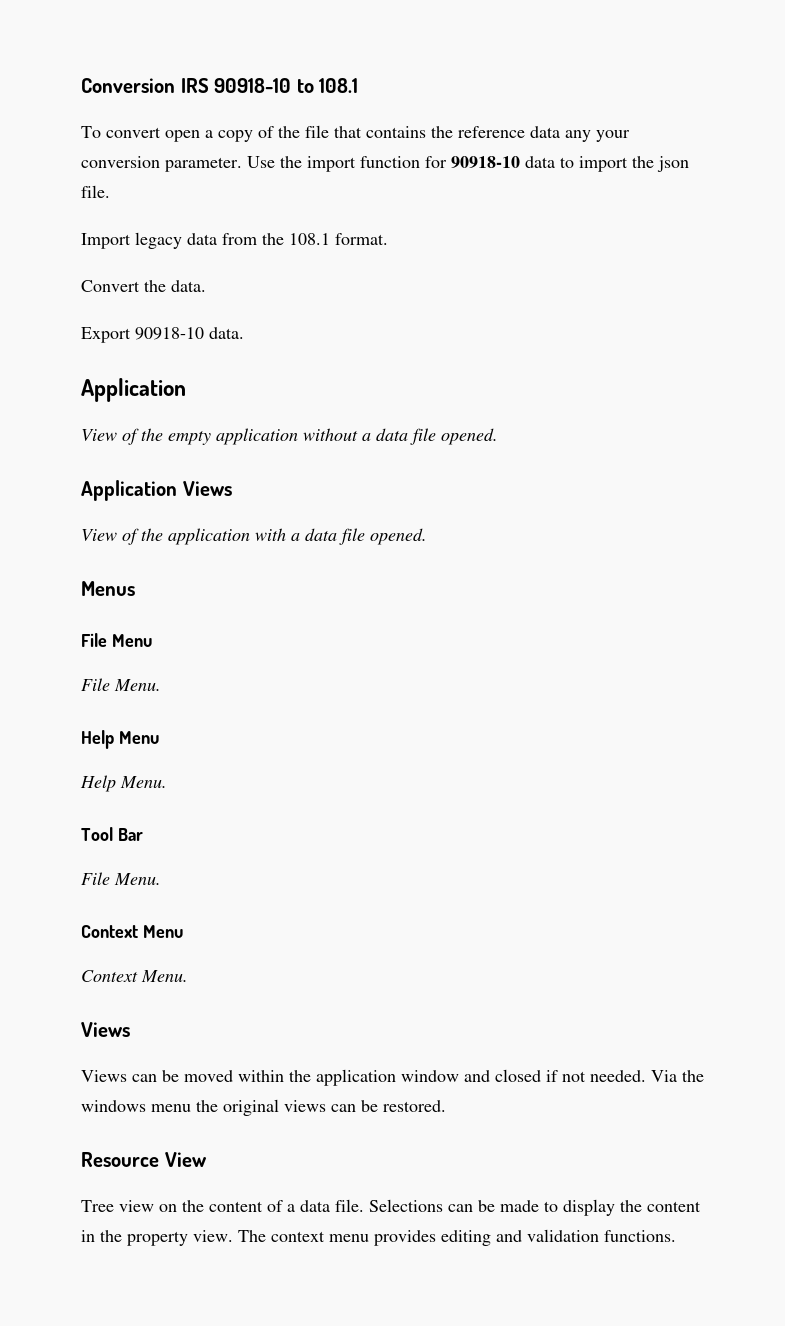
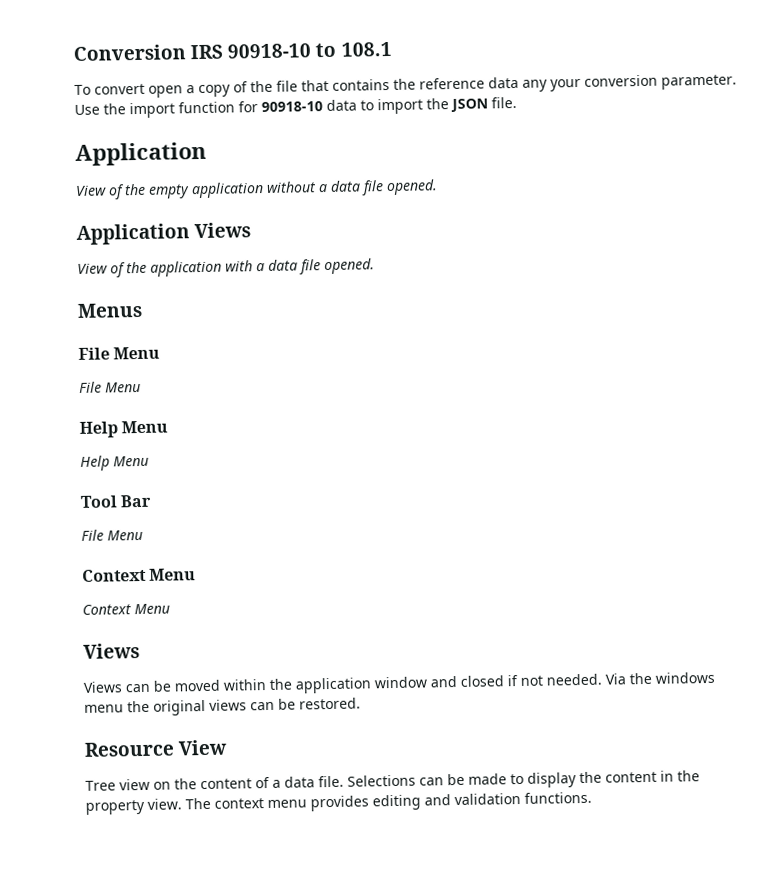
- Use the import function for 90918-10 data to import the json file.
- Import legacy data from the 108.1 format.
- Convert the data.
- Export 90918-10 data.
+ Use the import function for 90918-10 data to import the JSON file.
  Menus
  File Menu
- File Menu.
+ File Menu
  Help Menu
- Help Menu.
+ Help Menu
  Tool Bar
- File Menu.
+ File Menu
  Context Menu
- Context Menu.
+ Context Menu

